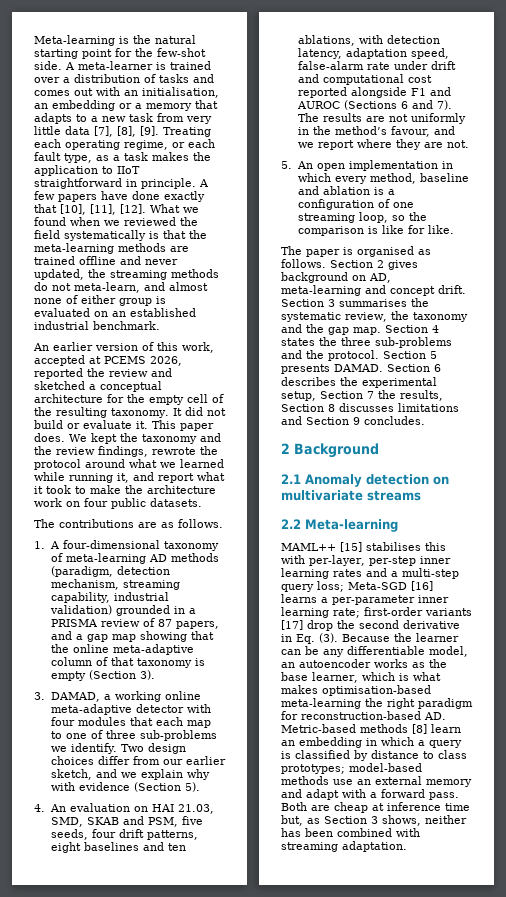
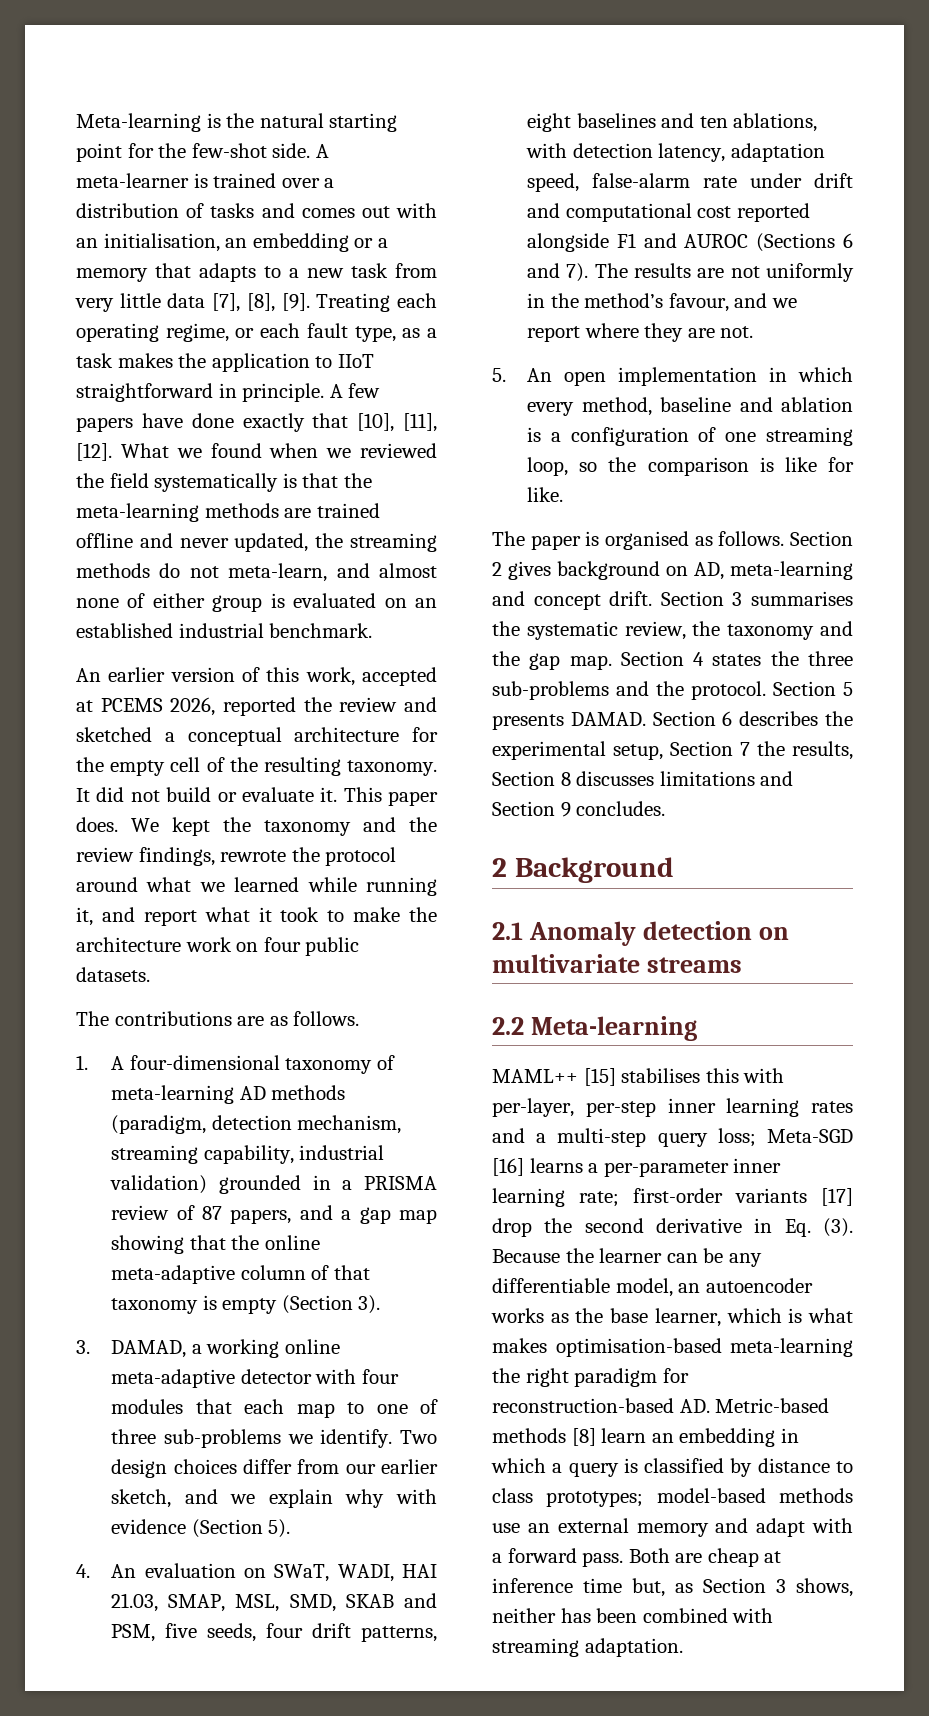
- 4. An evaluation on HAI 21.03, SMD, SKAB and PSM, five seeds, four drift patterns, eight baselines and ten ablations, with detection latency, adaptation speed, false-alarm rate under drift and computational cost reported alongside F1 and AUROC (Sections 6 and 7).
+ 4. An evaluation on SWaT, WADI, HAI 21.03, SMAP, MSL, SMD, SKAB and PSM, five seeds, four drift patterns, eight baselines and ten ablations, with detection latency, adaptation speed, false-alarm rate under drift and computational cost reported alongside F1 and AUROC (Sections 6 and 7).

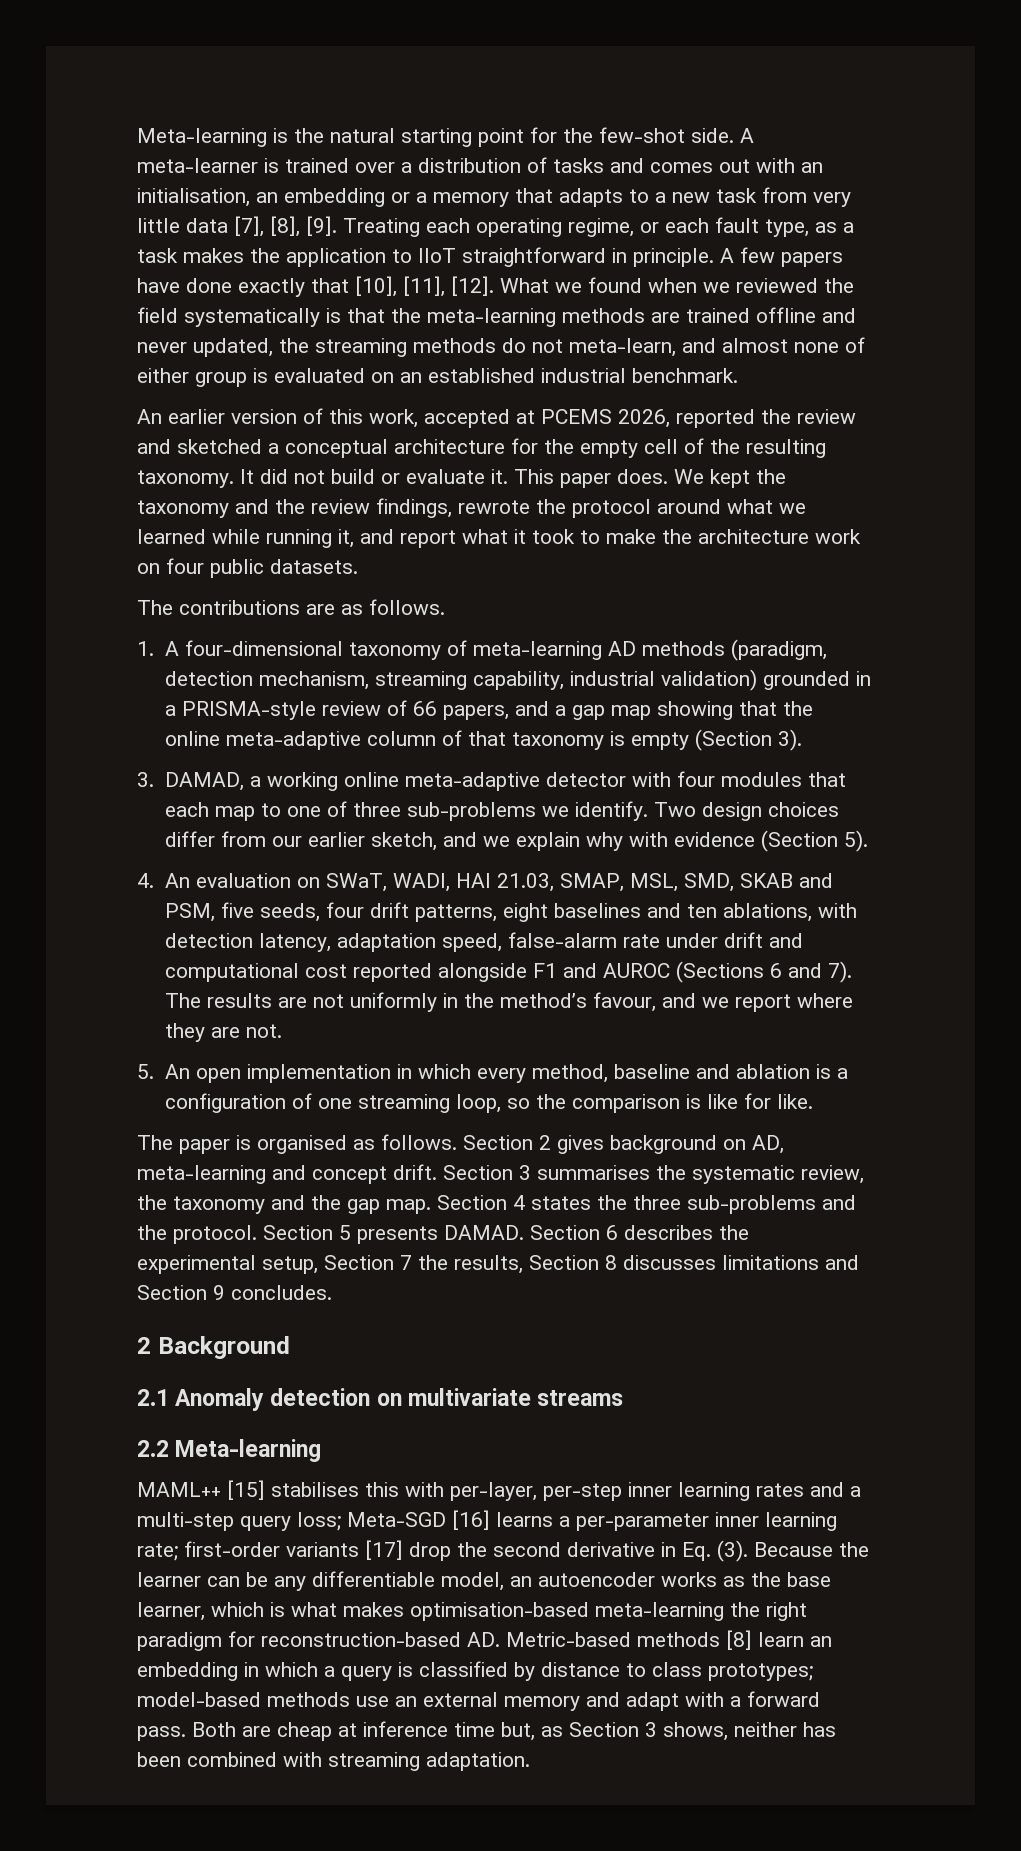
- 1. A four-dimensional taxonomy of meta-learning AD methods (paradigm, detection mechanism, streaming capability, industrial validation) grounded in a PRISMA review of 87 papers, and a gap map showing that the online meta-adaptive column of that taxonomy is empty (Section 3).
+ 1. A four-dimensional taxonomy of meta-learning AD methods (paradigm, detection mechanism, streaming capability, industrial validation) grounded in a PRISMA-style review of 66 papers, and a gap map showing that the online meta-adaptive column of that taxonomy is empty (Section 3).

